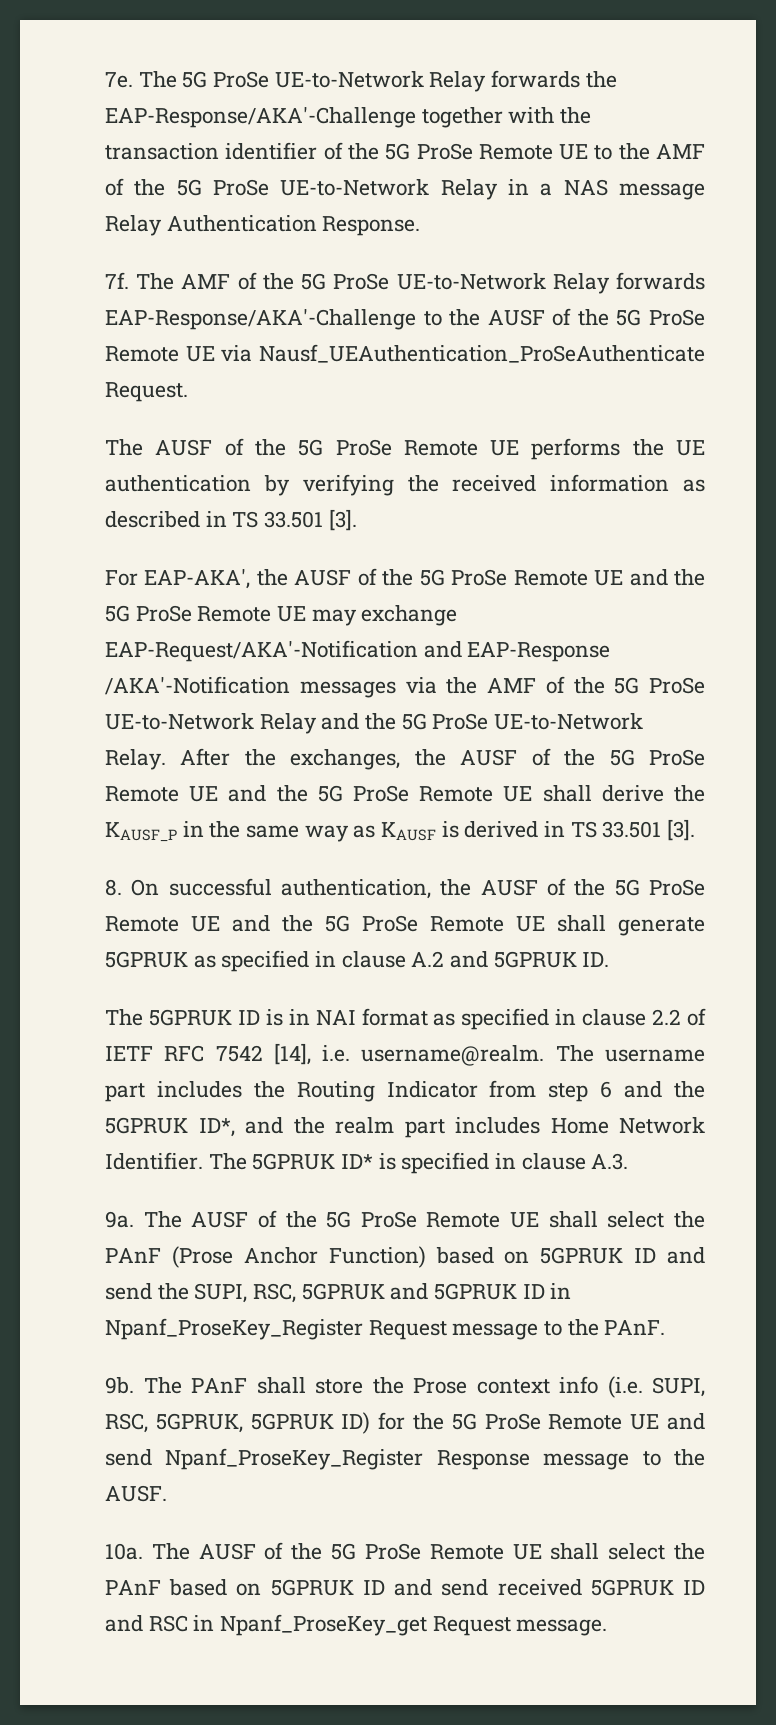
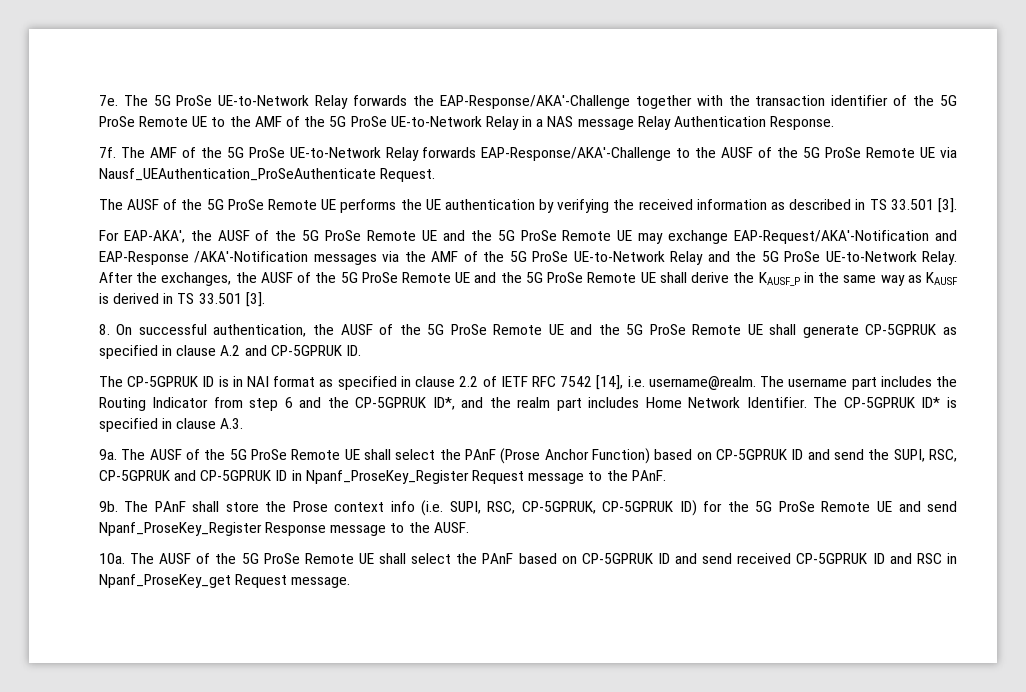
- 8. On successful authentication, the AUSF of the 5G ProSe Remote UE and the 5G ProSe Remote UE shall generate 5GPRUK as specified in clause A.2 and 5GPRUK ID.
+ 8. On successful authentication, the AUSF of the 5G ProSe Remote UE and the 5G ProSe Remote UE shall generate CP-5GPRUK as specified in clause A.2 and CP-5GPRUK ID.
- The 5GPRUK ID is in NAI format as specified in clause 2.2 of IETF RFC 7542 [14], i.e. username@realm.
+ The CP-5GPRUK ID is in NAI format as specified in clause 2.2 of IETF RFC 7542 [14], i.e. username@realm.
- The username part includes the Routing Indicator from step 6 and the 5GPRUK ID*, and the realm part includes Home Network Identifier.
+ The username part includes the Routing Indicator from step 6 and the CP-5GPRUK ID*, and the realm part includes Home Network Identifier.
- The 5GPRUK ID* is specified in clause A.3.
+ The CP-5GPRUK ID* is specified in clause A.3.
- The AUSF of the 5G ProSe Remote UE shall select the PAnF (Prose Anchor Function) based on 5GPRUK ID and send the SUPI, RSC, 5GPRUK and 5GPRUK ID in Npanf_ProseKey_Register Request message to the PAnF.
+ The AUSF of the 5G ProSe Remote UE shall select the PAnF (Prose Anchor Function) based on CP-5GPRUK ID and send the SUPI, RSC, CP-5GPRUK and CP-5GPRUK ID in Npanf_ProseKey_Register Request message to the PAnF.
- The PAnF shall store the Prose context info (i.e. SUPI, RSC, 5GPRUK, 5GPRUK ID) for the 5G ProSe Remote UE and send Npanf_ProseKey_Register Response message to the AUSF.
+ The PAnF shall store the Prose context info (i.e. SUPI, RSC, CP-5GPRUK, CP-5GPRUK ID) for the 5G ProSe Remote UE and send Npanf_ProseKey_Register Response message to the AUSF.
- The AUSF of the 5G ProSe Remote UE shall select the PAnF based on 5GPRUK ID and send received 5GPRUK ID and RSC in Npanf_ProseKey_get Request message.
+ The AUSF of the 5G ProSe Remote UE shall select the PAnF based on CP-5GPRUK ID and send received CP-5GPRUK ID and RSC in Npanf_ProseKey_get Request message.

